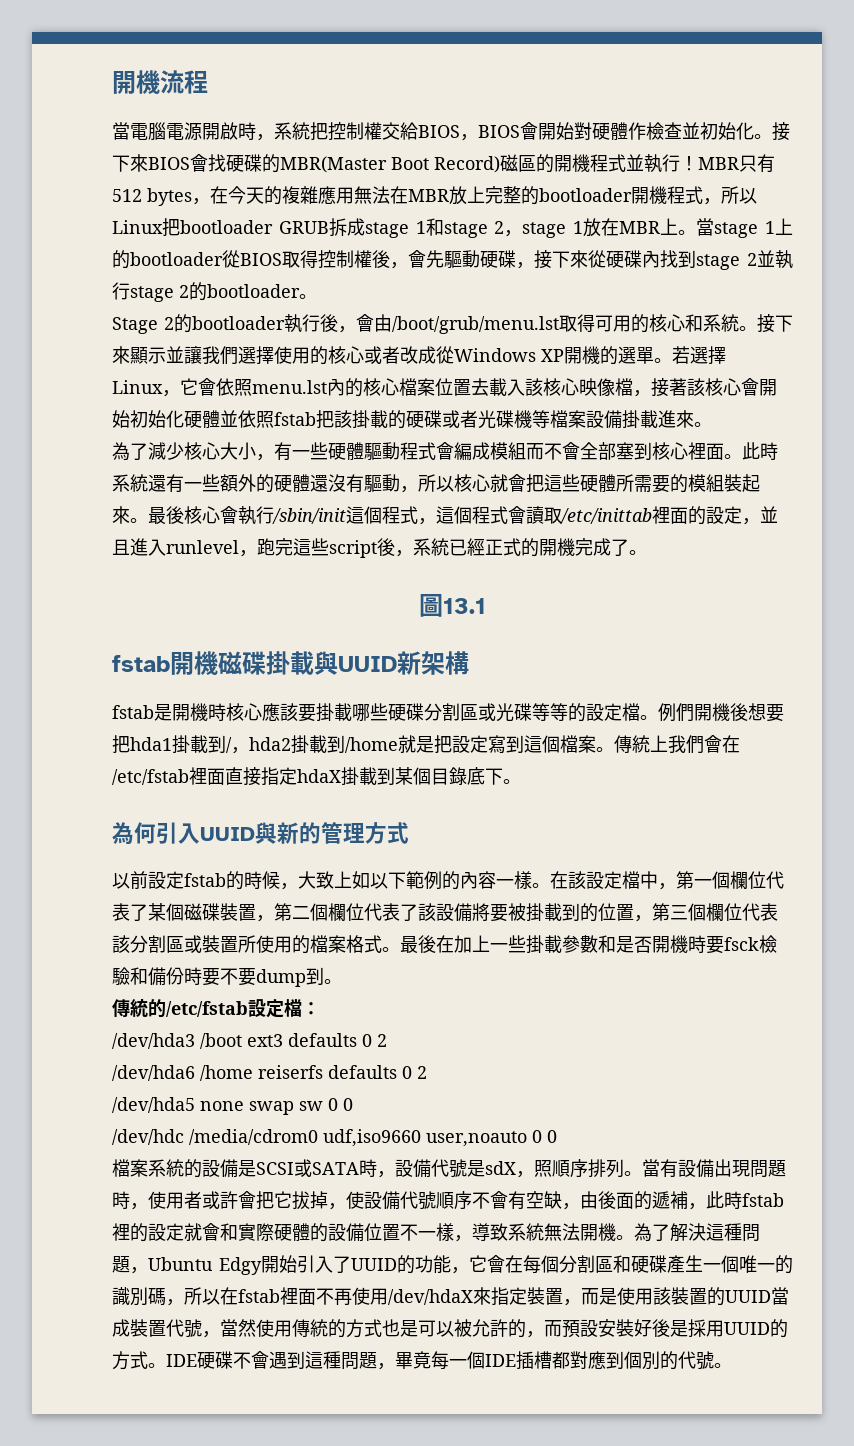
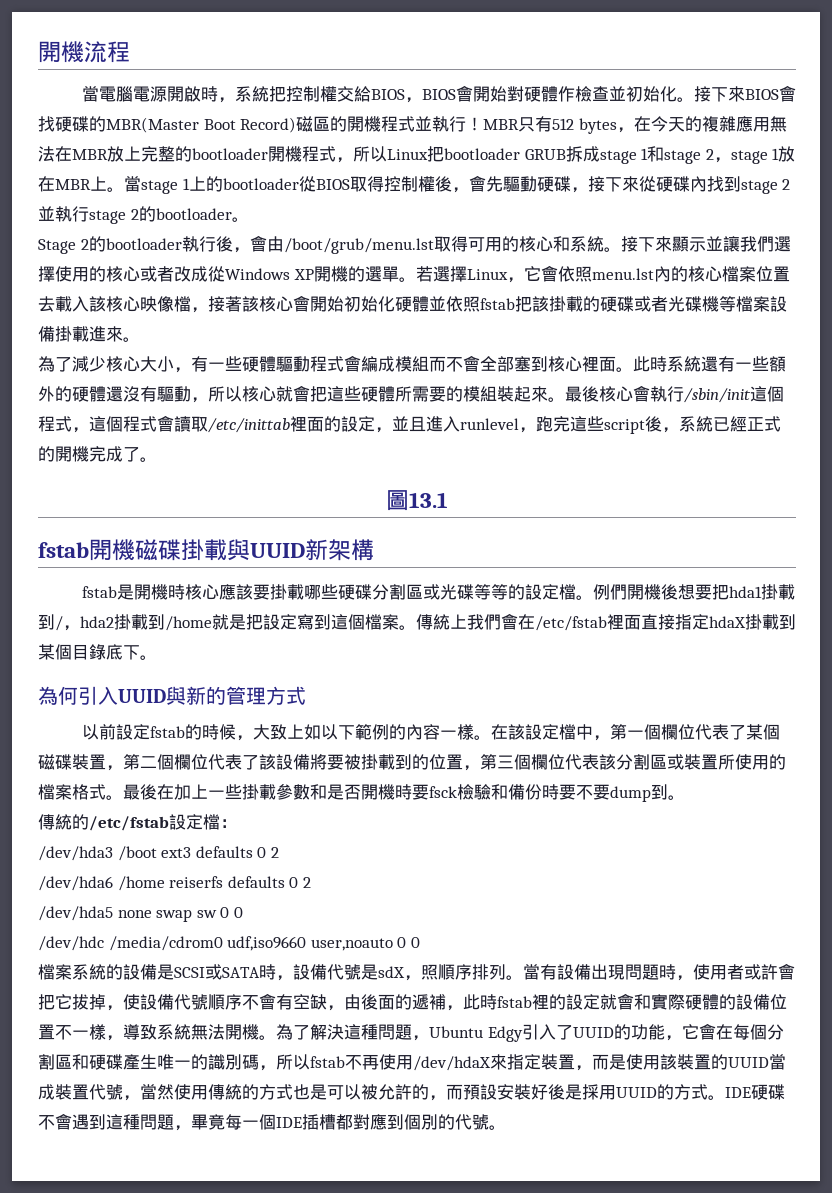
- 為了解決這種問題，Ubuntu Edgy開始引入了UUID的功能，它會在每個分割區和硬碟產生一個唯一的識別碼，所以在fstab裡面不再使用/dev/hdaX來指定裝置，而是使用該裝置的UUID當成裝置代號，當然使用傳統的方式也是可以被允許的，而預設安裝好後是採用UUID的方式。
+ 為了解決這種問題，Ubuntu Edgy引入了UUID的功能，它會在每個分割區和硬碟產生唯一的識別碼，所以fstab不再使用/dev/hdaX來指定裝置，而是使用該裝置的UUID當成裝置代號，當然使用傳統的方式也是可以被允許的，而預設安裝好後是採用UUID的方式。

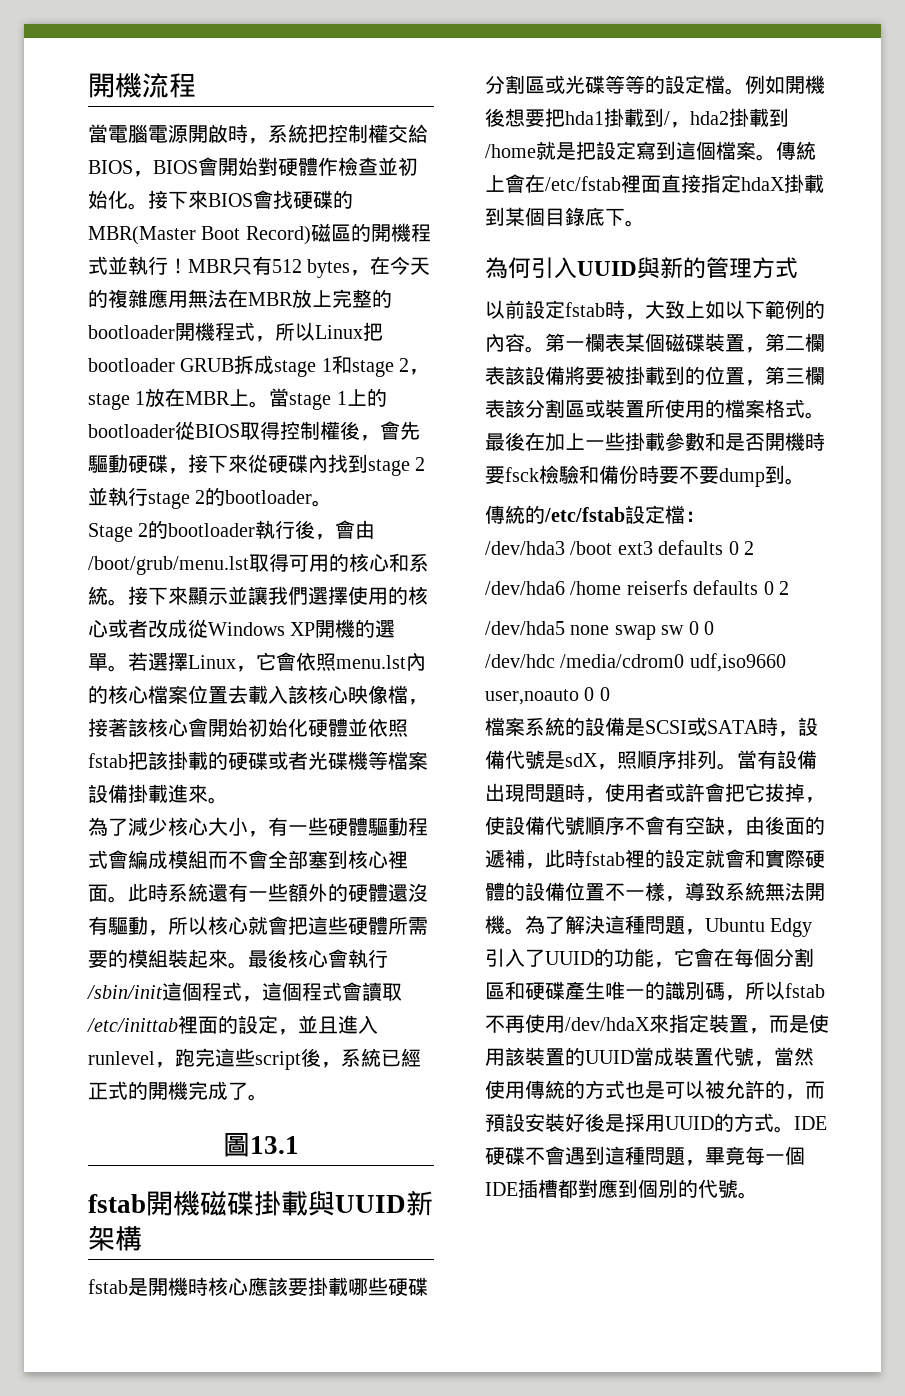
- 例們開機後想要把hda1掛載到/，hda2掛載到/home就是把設定寫到這個檔案。
+ 例如開機後想要把hda1掛載到/，hda2掛載到/home就是把設定寫到這個檔案。
- 傳統上我們會在/etc/fstab裡面直接指定hdaX掛載到某個目錄底下。
+ 傳統上會在/etc/fstab裡面直接指定hdaX掛載到某個目錄底下。
- 以前設定fstab的時候，大致上如以下範例的內容一樣。在該設定檔中，第一個欄位代表了某個磁碟裝置，第二個欄位代表了該設備將要被掛載到的位置，第三個欄位代表該分割區或裝置所使用的檔案格式。
+ 以前設定fstab時，大致上如以下範例的內容。第一欄表某個磁碟裝置，第二欄表該設備將要被掛載到的位置，第三欄表該分割區或裝置所使用的檔案格式。

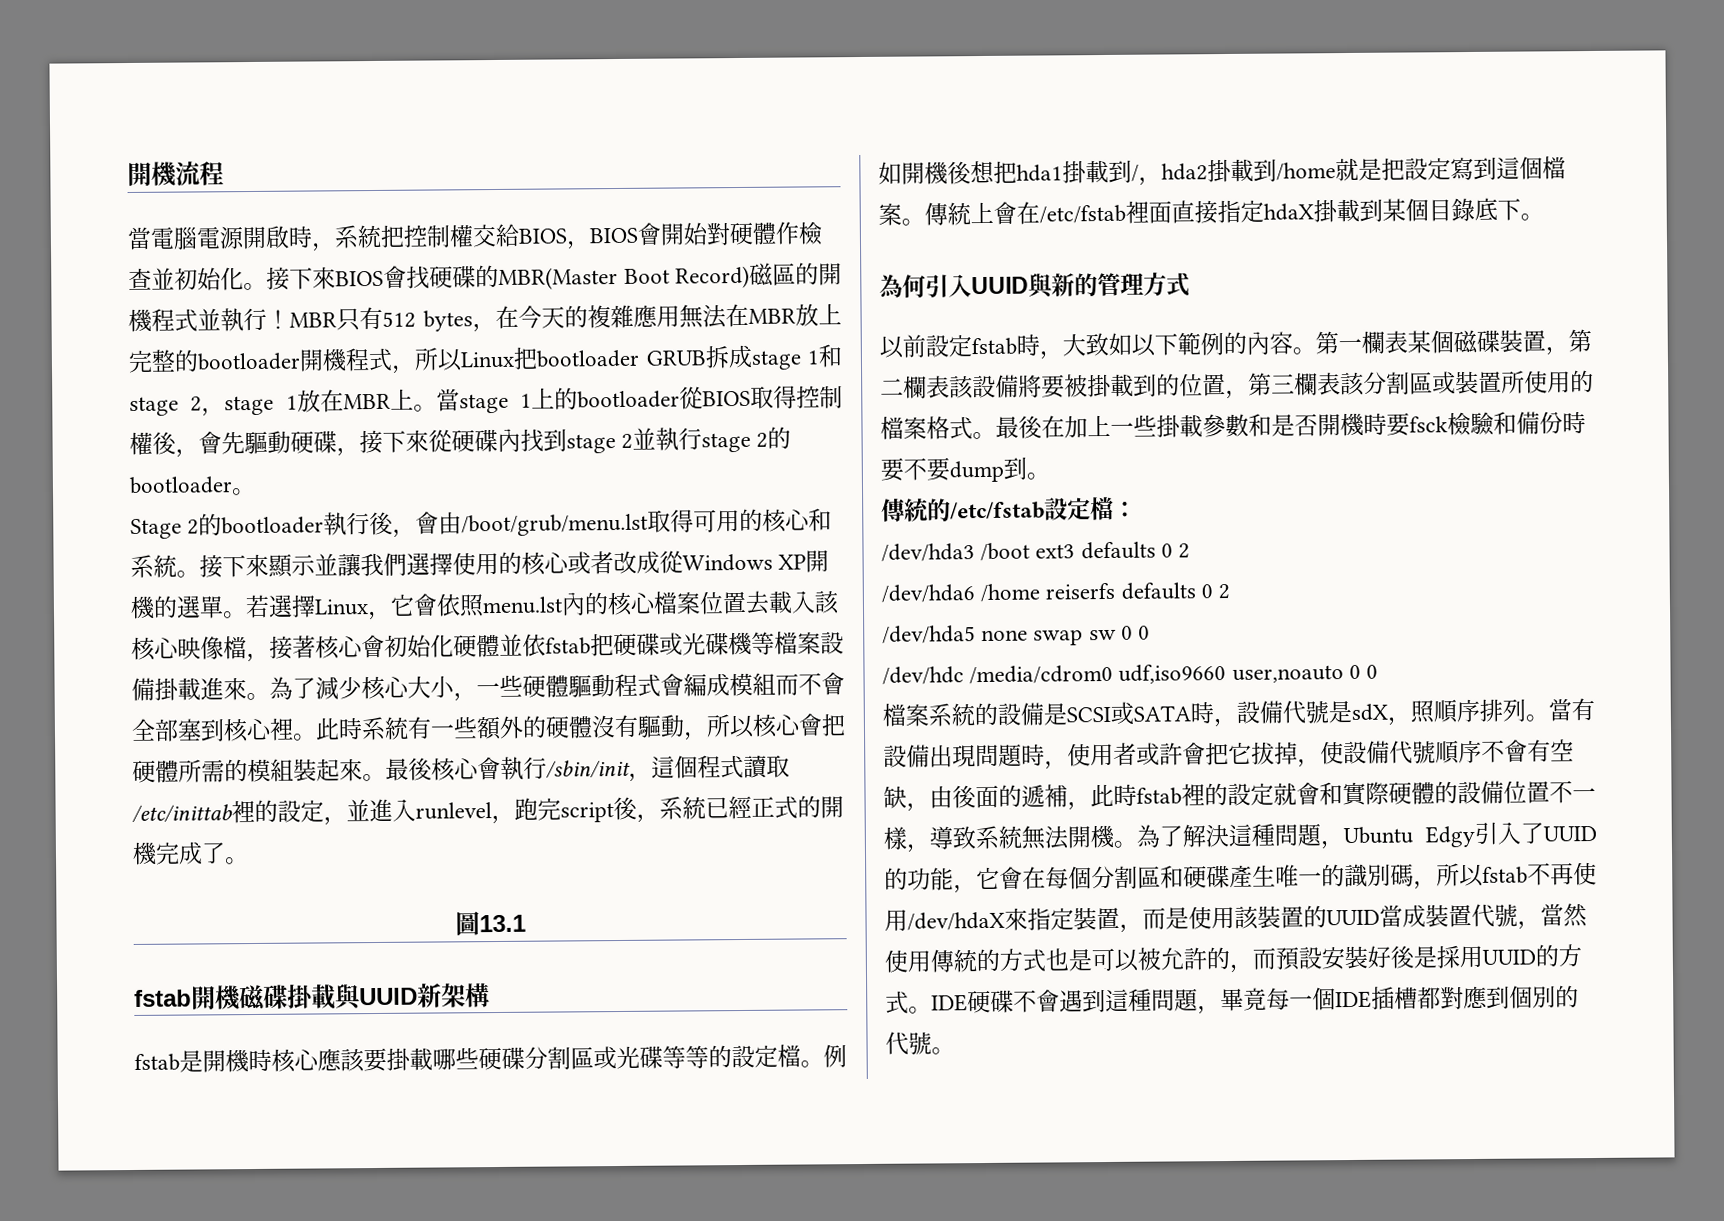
- 若選擇Linux，它會依照menu.lst內的核心檔案位置去載入該核心映像檔，接著該核心會開始初始化硬體並依照fstab把該掛載的硬碟或者光碟機等檔案設備掛載進來。
- 為了減少核心大小，有一些硬體驅動程式會編成模組而不會全部塞到核心裡面。
+ 若選擇Linux，它會依照menu.lst內的核心檔案位置去載入該核心映像檔，接著核心會初始化硬體並依fstab把硬碟或光碟機等檔案設備掛載進來。為了減少核心大小，一些硬體驅動程式會編成模組而不會全部塞到核心裡。
- 此時系統還有一些額外的硬體還沒有驅動，所以核心就會把這些硬體所需要的模組裝起來。
+ 此時系統有一些額外的硬體沒有驅動，所以核心會把硬體所需的模組裝起來。
- 最後核心會執行/sbin/init這個程式，這個程式會讀取/etc/inittab裡面的設定，並且進入runlevel，跑完這些script後，系統已經正式的開機完成了。
+ 最後核心會執行/sbin/init，這個程式讀取/etc/inittab裡的設定，並進入runlevel，跑完script後，系統已經正式的開機完成了。
- 例如開機後想要把hda1掛載到/，hda2掛載到/home就是把設定寫到這個檔案。
+ 例如開機後想把hda1掛載到/，hda2掛載到/home就是把設定寫到這個檔案。
- 以前設定fstab時，大致上如以下範例的內容。
+ 以前設定fstab時，大致如以下範例的內容。

